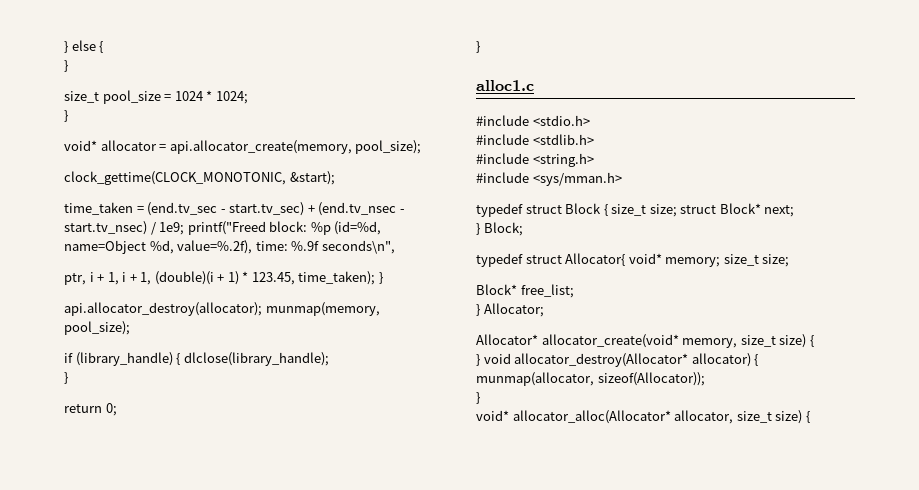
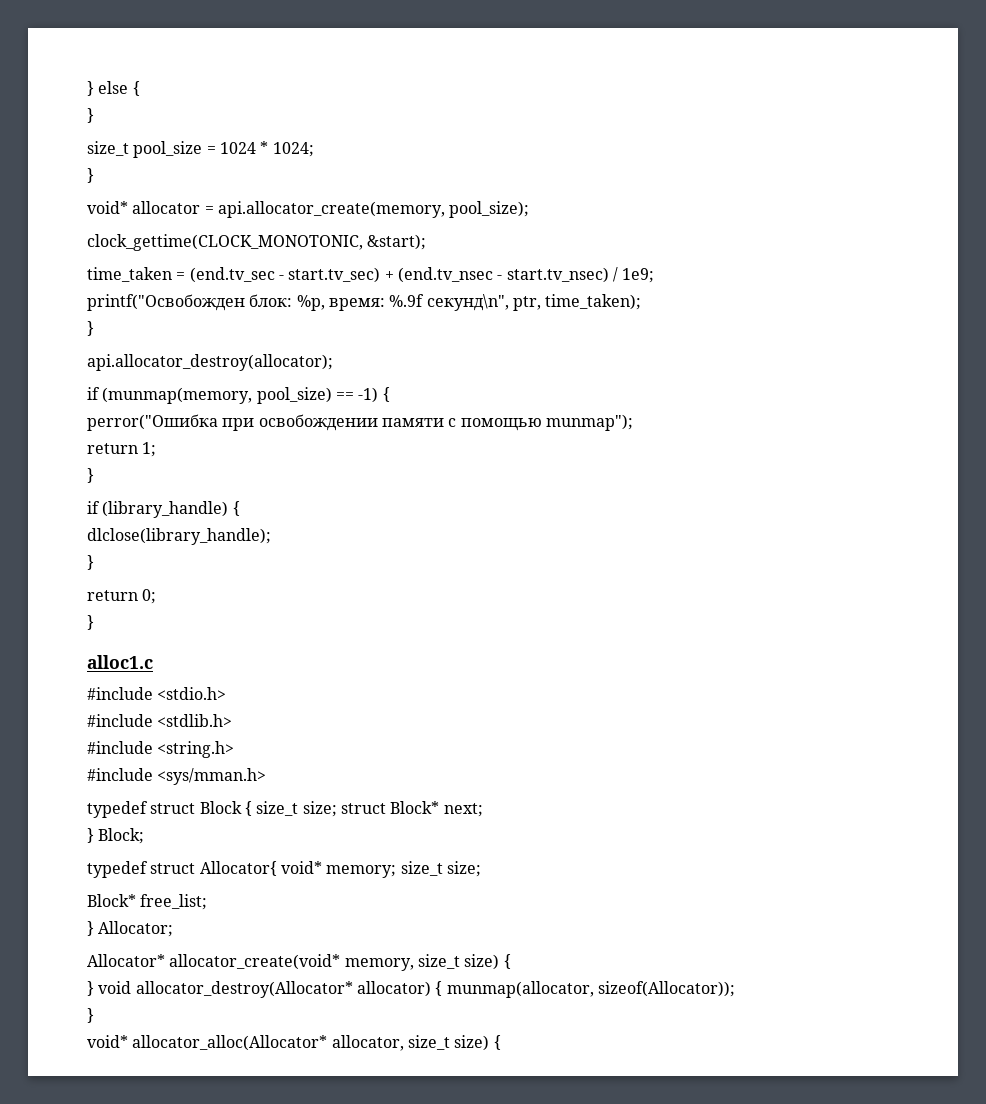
- time_taken = (end.tv_sec - start.tv_sec) + (end.tv_nsec - start.tv_nsec) / 1e9; printf("Freed block: %p (id=%d, name=Object %d, value=%.2f), time: %.9f seconds\n",
- ptr, i + 1, i + 1, (double)(i + 1) * 123.45, time_taken); }
- api.allocator_destroy(allocator); munmap(memory, pool_size);
+ time_taken = (end.tv_sec - start.tv_sec) + (end.tv_nsec - start.tv_nsec) / 1e9;
+ printf("Освобожден блок: %p, время: %.9f секунд\n", ptr, time_taken);
+ }
+ api.allocator_destroy(allocator);
+ if (munmap(memory, pool_size) == -1) {
+ perror("Ошибка при освобождении памяти с помощью munmap");
+ return 1;
+ }
- if (library_handle) { dlclose(library_handle);
+ if (library_handle) {
+ dlclose(library_handle);

